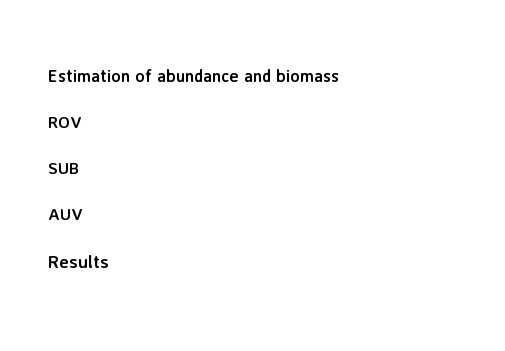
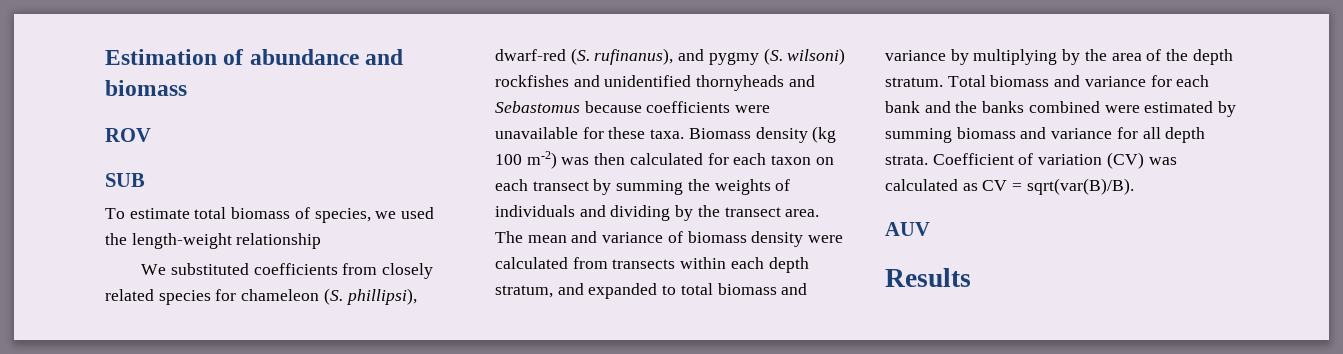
+ To estimate total biomass of species, we used the length-weight relationship
+ We substituted coefficients from closely related species for chameleon (S. phillipsi), dwarf-red (S. rufinanus), and pygmy (S. wilsoni) rockfishes and unidentified thornyheads and Sebastomus because coefficients were unavailable for these taxa. Biomass density (kg 100 m-2) was then calculated for each taxon on each transect by summing the weights of individuals and dividing by the transect area. The mean and variance of biomass density were calculated from transects within each depth stratum, and expanded to total biomass and variance by multiplying by the area of the depth stratum. Total biomass and variance for each bank and the banks combined were estimated by summing biomass and variance for all depth strata. Coefficient of variation (CV) was calculated as CV = sqrt(var(B)/B).

